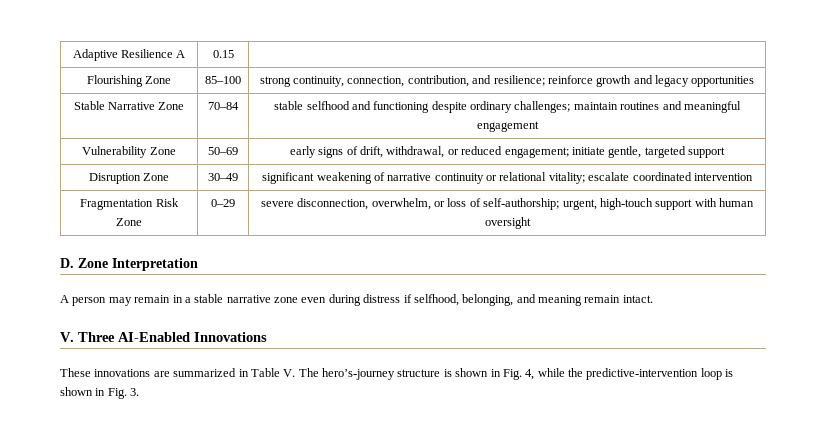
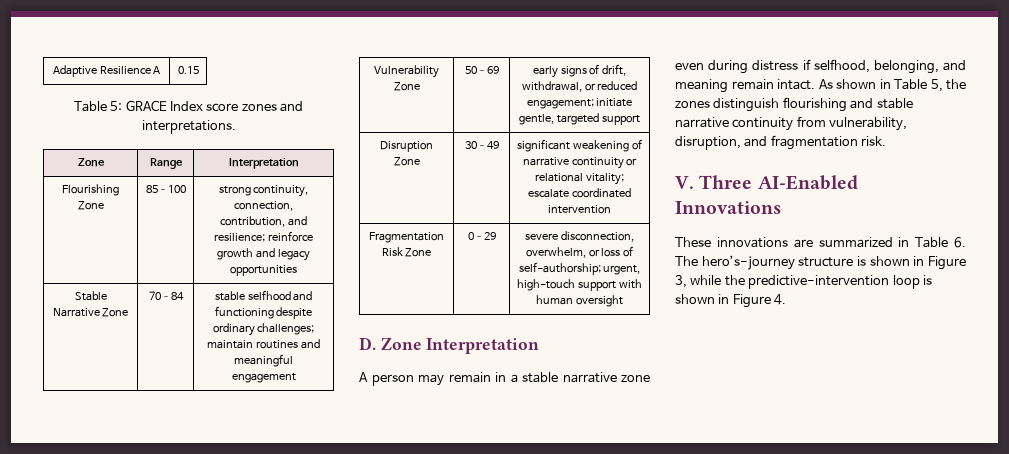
- Adaptive Resilience A | 0.15 |
+ Adaptive Resilience A | 0.15
+ Table 5: GRACE Index score zones and interpretations.
+ Zone | Range | Interpretation
+ As shown in Table 5, the zones distinguish flourishing and stable narrative continuity from vulnerability, disruption, and fragmentation risk.
- These innovations are summarized in Table V. The hero’s-journey structure is shown in Fig. 4, while the predictive-intervention loop is shown in Fig. 3.
+ These innovations are summarized in Table 6. The hero’s-journey structure is shown in Figure 3, while the predictive-intervention loop is shown in Figure 4.

